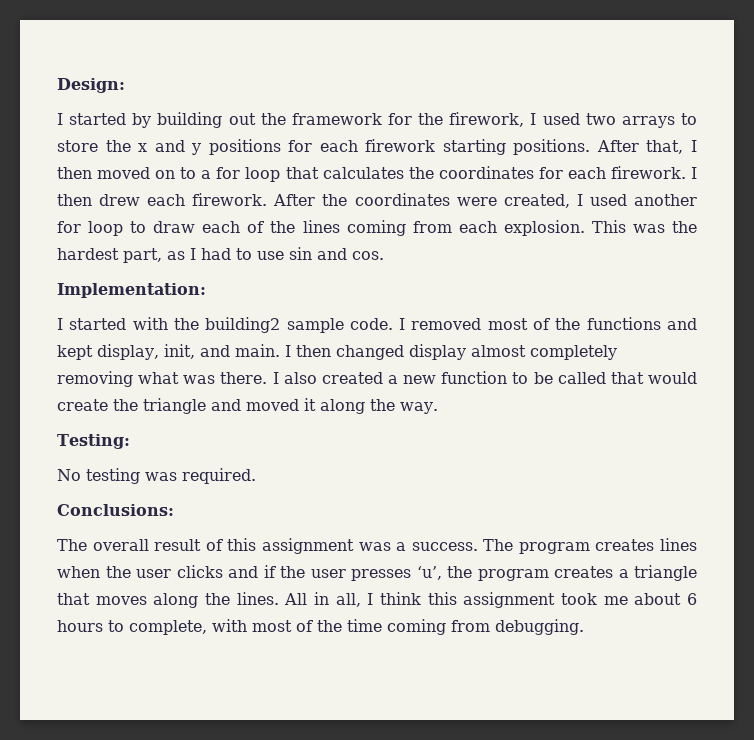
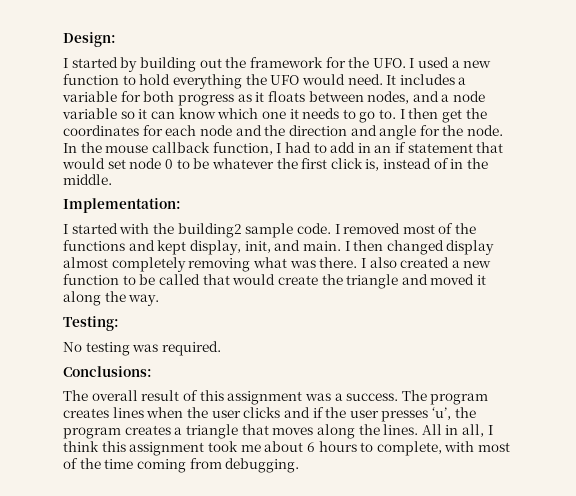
- I started by building out the framework for the firework, I used two arrays to store the x and y positions for each firework starting positions. After that, I then moved on to a for loop that calculates the coordinates for each firework. I then drew each firework. After the coordinates were created, I used another for loop to draw each of the lines coming from each explosion. This was the hardest part, as I had to use sin and cos.
+ I started by building out the framework for the UFO. I used a new function to hold everything the UFO would need. It includes a variable for both progress as it floats between nodes, and a node variable so it can know which one it needs to go to. I then get the coordinates for each node and the direction and angle for the node. In the mouse callback function, I had to add in an if statement that would set node 0 to be whatever the first click is, instead of in the middle.

